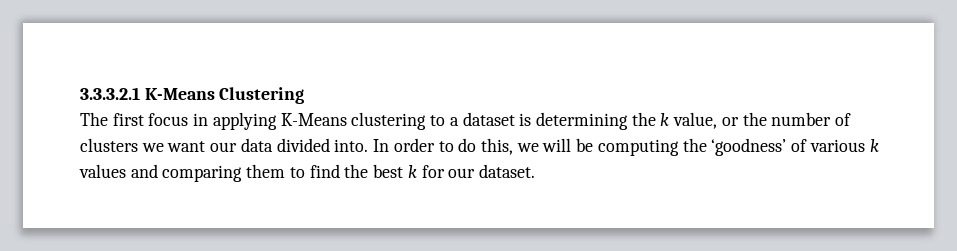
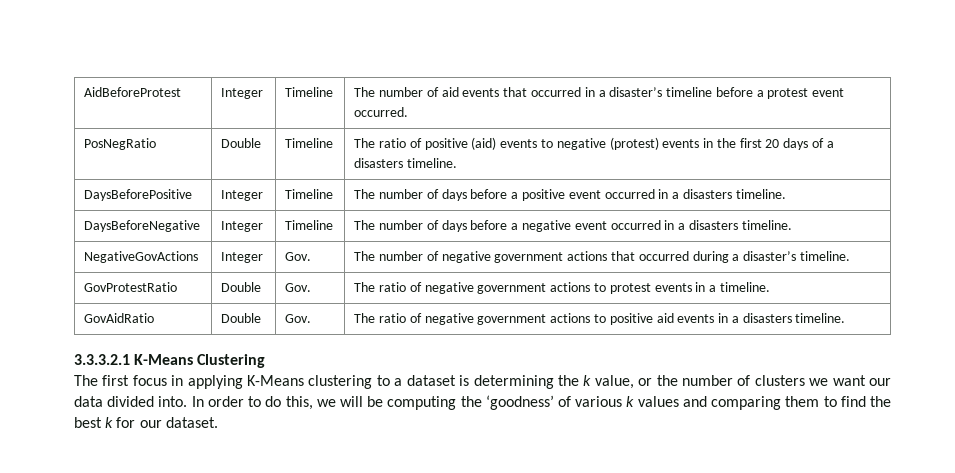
+ AidBeforeProtest | Integer | Timeline | The number of aid events that occurred in a disaster’s timeline before a protest event occurred.
+ PosNegRatio | Double | Timeline | The ratio of positive (aid) events to negative (protest) events in the first 20 days of a disasters timeline.
+ DaysBeforePositive | Integer | Timeline | The number of days before a positive event occurred in a disasters timeline.
+ DaysBeforeNegative | Integer | Timeline | The number of days before a negative event occurred in a disasters timeline.
+ NegativeGovActions | Integer | Gov. | The number of negative government actions that occurred during a disaster’s timeline.
+ GovProtestRatio | Double | Gov. | The ratio of negative government actions to protest events in a timeline.
+ GovAidRatio | Double | Gov. | The ratio of negative government actions to positive aid events in a disasters timeline.

